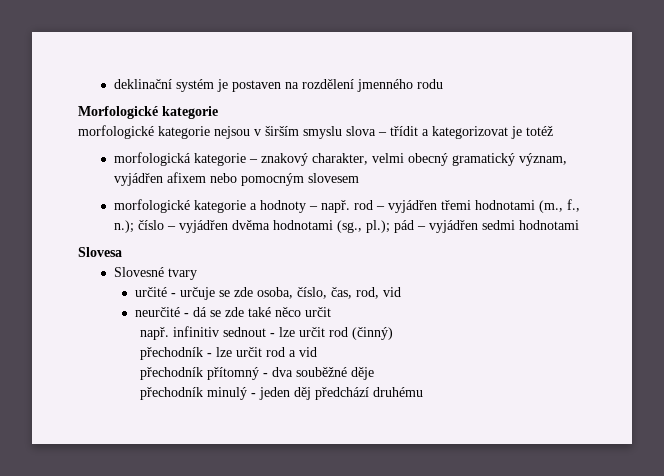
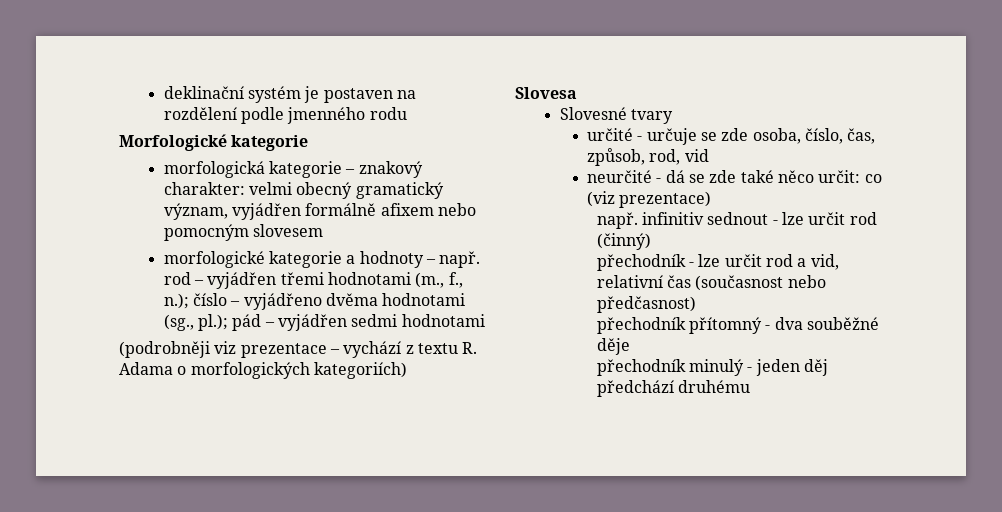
- deklinační systém je postaven na rozdělení jmenného rodu
+ deklinační systém je postaven na rozdělení podle jmenného rodu
- morfologické kategorie nejsou v širším smyslu slova – třídit a kategorizovat je totéž
- morfologická kategorie – znakový charakter, velmi obecný gramatický význam, vyjádřen afixem nebo pomocným slovesem
+ morfologická kategorie – znakový charakter: velmi obecný gramatický význam, vyjádřen formálně afixem nebo pomocným slovesem
- morfologické kategorie a hodnoty – např. rod – vyjádřen třemi hodnotami (m., f., n.); číslo – vyjádřen dvěma hodnotami (sg., pl.); pád – vyjádřen sedmi hodnotami
+ morfologické kategorie a hodnoty – např. rod – vyjádřen třemi hodnotami (m., f., n.); číslo – vyjádřeno dvěma hodnotami (sg., pl.); pád – vyjádřen sedmi hodnotami
+ (podrobněji viz prezentace – vychází z textu R. Adama o morfologických kategoriích)
- určité - určuje se zde osoba, číslo, čas, rod, vid
+ určité - určuje se zde osoba, číslo, čas, způsob, rod, vid
- neurčité - dá se zde také něco určit
+ neurčité - dá se zde také něco určit: co (viz prezentace)
- přechodník - lze určit rod a vid
+ přechodník - lze určit rod a vid, relativní čas (současnost nebo předčasnost)

